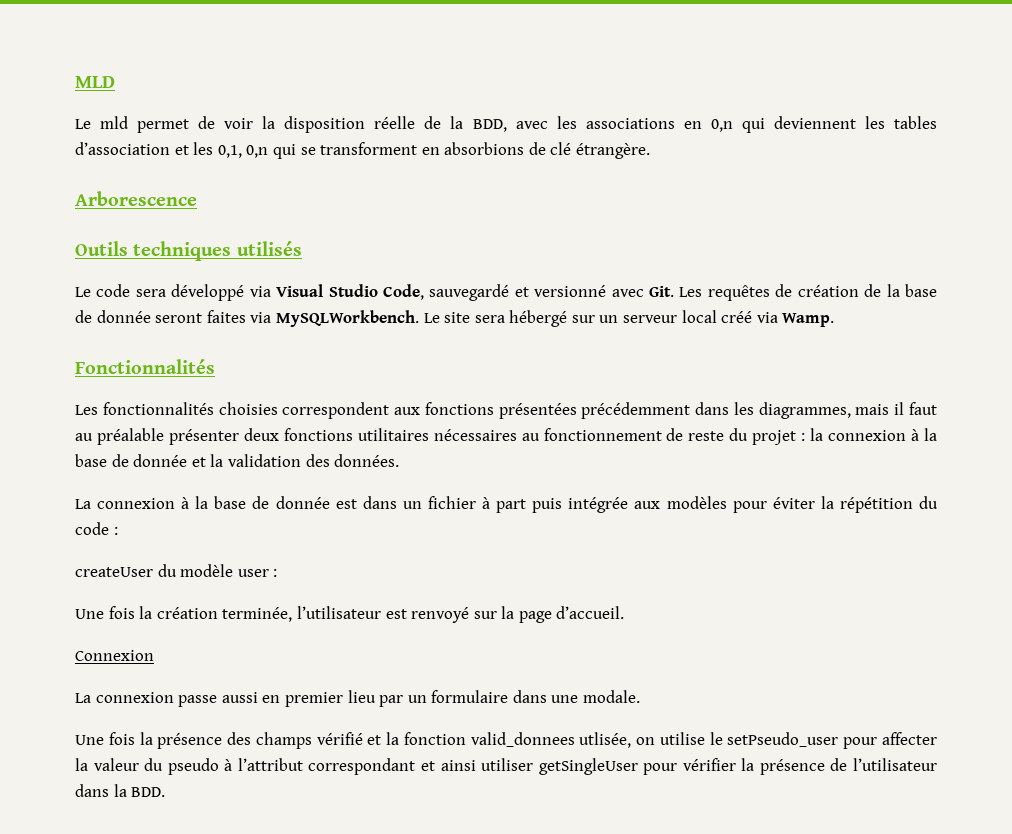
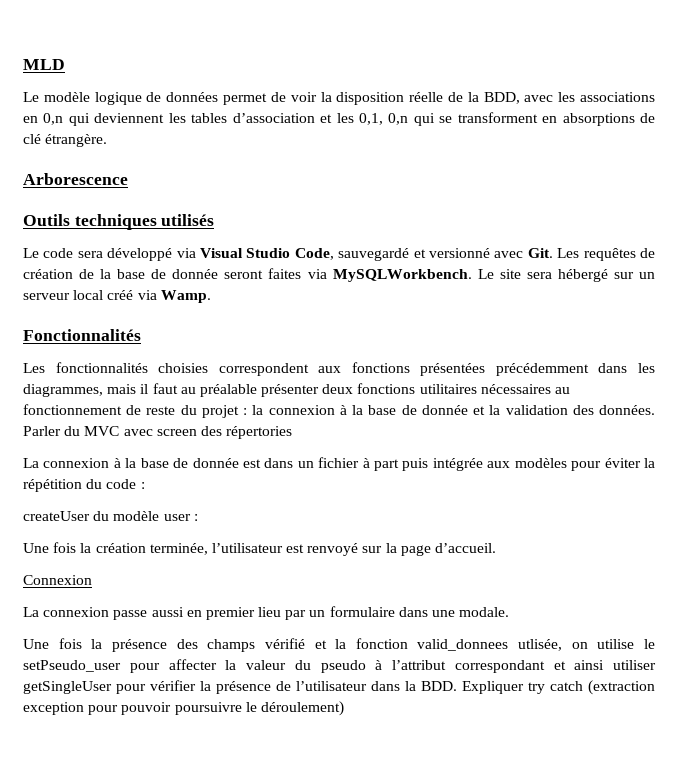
- Le mld permet de voir la disposition réelle de la BDD, avec les associations en 0,n qui deviennent les tables d’association et les 0,1, 0,n qui se transforment en absorbions de clé étrangère.
+ Le modèle logique de données permet de voir la disposition réelle de la BDD, avec les associations en 0,n qui deviennent les tables d’association et les 0,1, 0,n qui se transforment en absorptions de clé étrangère.
+ Parler du MVC avec screen des répertories
- Une fois la présence des champs vérifié et la fonction valid_donnees utlisée, on utilise le setPseudo_user pour affecter la valeur du pseudo à l’attribut correspondant et ainsi utiliser getSingleUser pour vérifier la présence de l’utilisateur dans la BDD.
+ Une fois la présence des champs vérifié et la fonction valid_donnees utlisée, on utilise le setPseudo_user pour affecter la valeur du pseudo à l’attribut correspondant et ainsi utiliser getSingleUser pour vérifier la présence de l’utilisateur dans la BDD. Expliquer try catch (extraction exception pour pouvoir poursuivre le déroulement)

